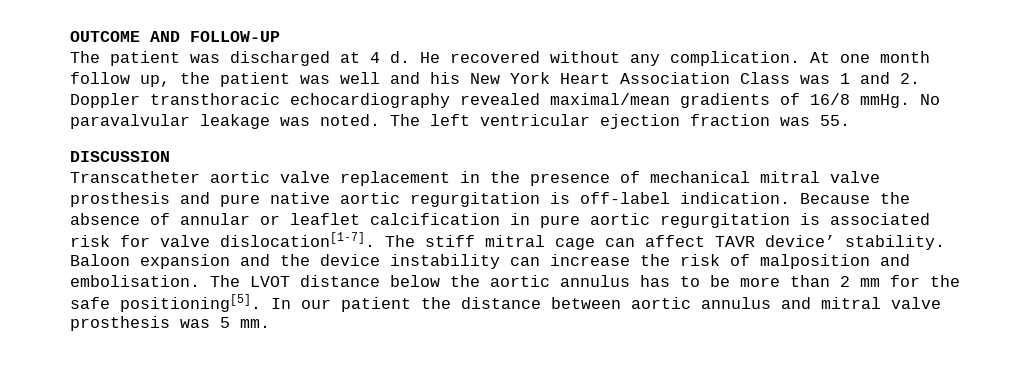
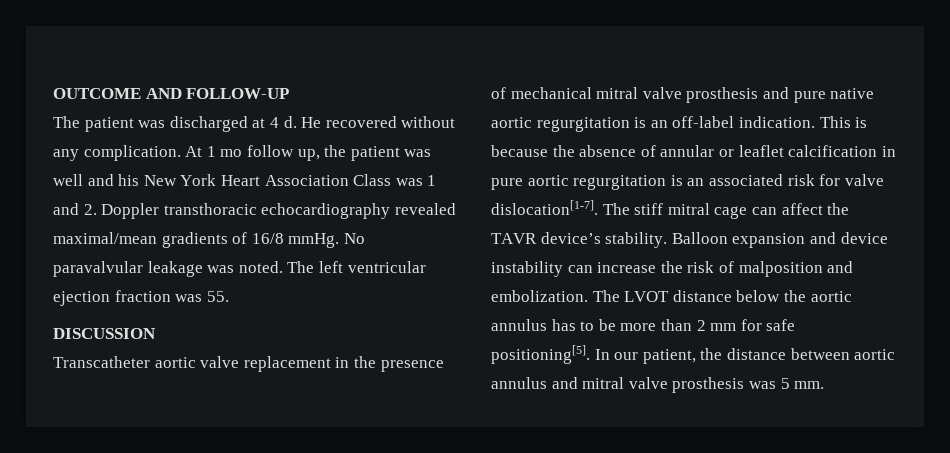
- At one month follow up, the patient was well and his New York Heart Association Class was 1 and 2. Doppler transthoracic echocardiography revealed maximal/mean gradients of 16/8 mmHg.
+ At 1 mo follow up, the patient was well and his New York Heart Association Class was 1 and 2. Doppler transthoracic echocardiography revealed maximal/mean gradients of 16/8 mmHg.
- Transcatheter aortic valve replacement in the presence of mechanical mitral valve prosthesis and pure native aortic regurgitation is off-label indication.
+ Transcatheter aortic valve replacement in the presence of mechanical mitral valve prosthesis and pure native aortic regurgitation is an off-label indication.
- Because the absence of annular or leaflet calcification in pure aortic regurgitation is associated risk for valve dislocation[1-7].
+ This is because the absence of annular or leaflet calcification in pure aortic regurgitation is an associated risk for valve dislocation[1-7].
- The stiff mitral cage can affect TAVR device’ stability. Baloon expansion and the device instability can increase the risk of malposition and embolisation.
+ The stiff mitral cage can affect the TAVR device’s stability. Balloon expansion and device instability can increase the risk of malposition and embolization.
- The LVOT distance below the aortic annulus has to be more than 2 mm for the safe positioning[5].
+ The LVOT distance below the aortic annulus has to be more than 2 mm for safe positioning[5].
- In our patient the distance between aortic annulus and mitral valve prosthesis was 5 mm.
+ In our patient, the distance between aortic annulus and mitral valve prosthesis was 5 mm.

